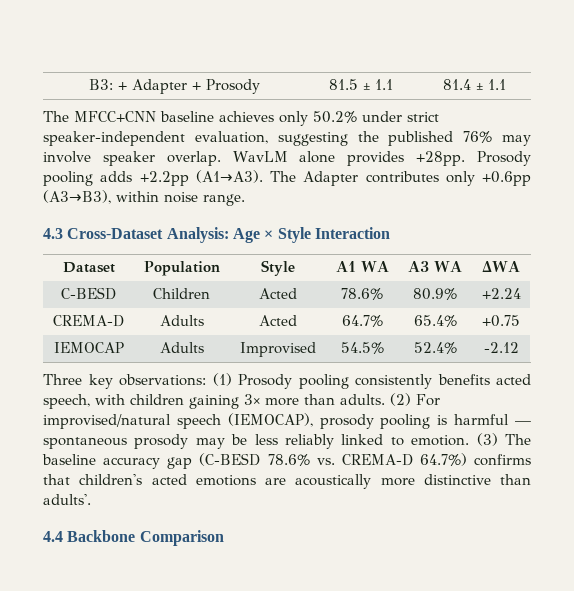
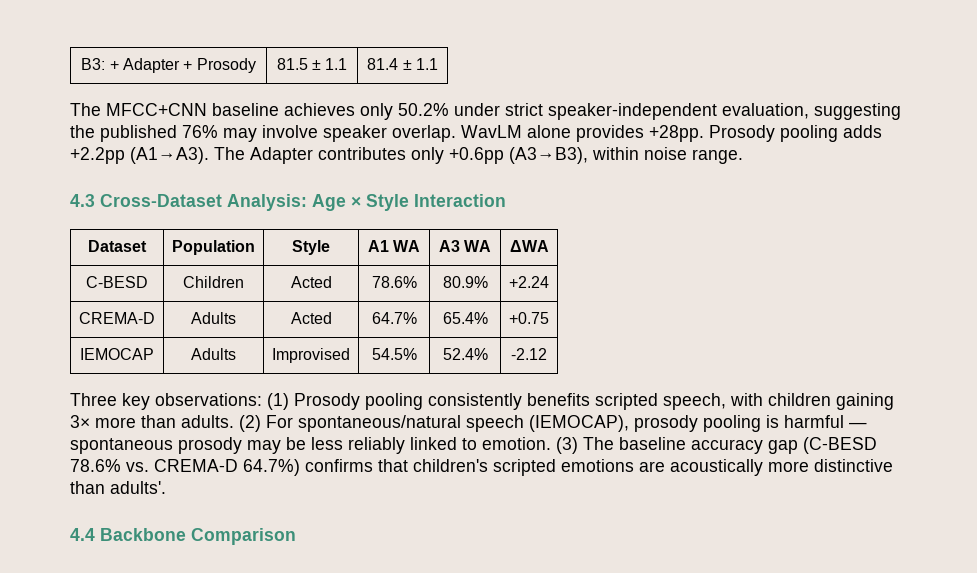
- Three key observations: (1) Prosody pooling consistently benefits acted speech, with children gaining 3× more than adults.
+ Three key observations: (1) Prosody pooling consistently benefits scripted speech, with children gaining 3× more than adults.
- (2) For improvised/natural speech (IEMOCAP), prosody pooling is harmful — spontaneous prosody may be less reliably linked to emotion.
+ (2) For spontaneous/natural speech (IEMOCAP), prosody pooling is harmful — spontaneous prosody may be less reliably linked to emotion.
- (3) The baseline accuracy gap (C-BESD 78.6% vs. CREMA-D 64.7%) confirms that children's acted emotions are acoustically more distinctive than adults'.
+ (3) The baseline accuracy gap (C-BESD 78.6% vs. CREMA-D 64.7%) confirms that children's scripted emotions are acoustically more distinctive than adults'.

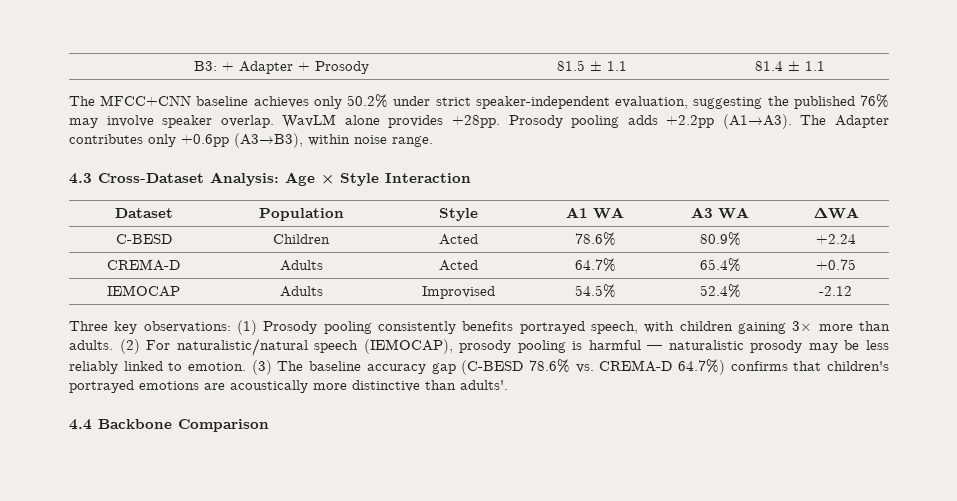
- Three key observations: (1) Prosody pooling consistently benefits scripted speech, with children gaining 3× more than adults.
+ Three key observations: (1) Prosody pooling consistently benefits portrayed speech, with children gaining 3× more than adults.
- (2) For spontaneous/natural speech (IEMOCAP), prosody pooling is harmful — spontaneous prosody may be less reliably linked to emotion.
+ (2) For naturalistic/natural speech (IEMOCAP), prosody pooling is harmful — naturalistic prosody may be less reliably linked to emotion.
- (3) The baseline accuracy gap (C-BESD 78.6% vs. CREMA-D 64.7%) confirms that children's scripted emotions are acoustically more distinctive than adults'.
+ (3) The baseline accuracy gap (C-BESD 78.6% vs. CREMA-D 64.7%) confirms that children's portrayed emotions are acoustically more distinctive than adults'.

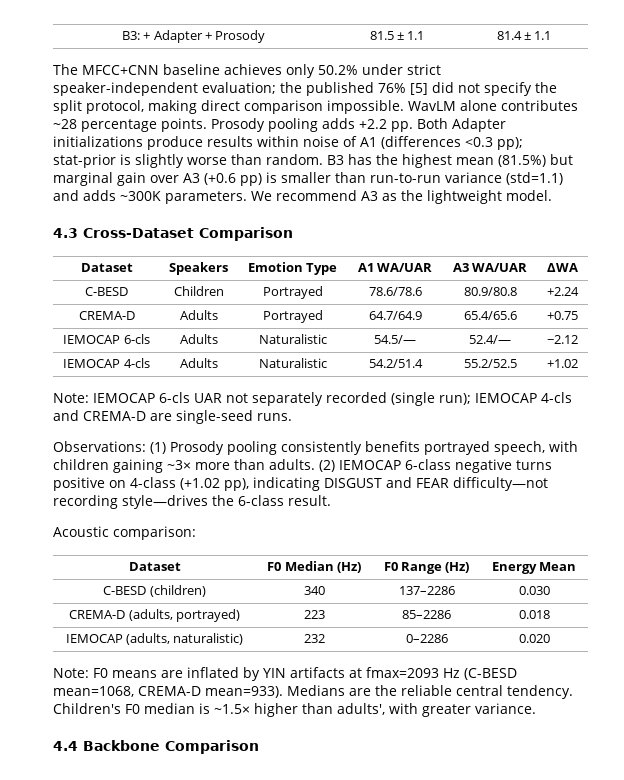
- The MFCC+CNN baseline achieves only 50.2% under strict speaker-independent evaluation, suggesting the published 76% may involve speaker overlap. WavLM alone provides +28pp. Prosody pooling adds +2.2pp (A1→A3). The Adapter contributes only +0.6pp (A3→B3), within noise range.
- 4.3 Cross-Dataset Analysis: Age × Style Interaction
- Dataset | Population | Style | A1 WA | A3 WA | ΔWA
+ The MFCC+CNN baseline achieves only 50.2% under strict speaker-independent evaluation; the published 76% [5] did not specify the split protocol, making direct comparison impossible. WavLM alone contributes ~28 percentage points. Prosody pooling adds +2.2 pp. Both Adapter initializations produce results within noise of A1 (differences <0.3 pp); stat-prior is slightly worse than random. B3 has the highest mean (81.5%) but marginal gain over A3 (+0.6 pp) is smaller than run-to-run variance (std=1.1) and adds ~300K parameters. We recommend A3 as the lightweight model.
+ 4.3 Cross-Dataset Comparison
+ Dataset | Speakers | Emotion Type | A1 WA/UAR | A3 WA/UAR | ΔWA
- C-BESD | Children | Acted | 78.6% | 80.9% | +2.24
+ C-BESD | Children | Portrayed | 78.6/78.6 | 80.9/80.8 | +2.24
- CREMA-D | Adults | Acted | 64.7% | 65.4% | +0.75
+ CREMA-D | Adults | Portrayed | 64.7/64.9 | 65.4/65.6 | +0.75
- IEMOCAP | Adults | Improvised | 54.5% | 52.4% | -2.12
- Three key observations: (1) Prosody pooling consistently benefits portrayed speech, with children gaining 3× more than adults.
+ IEMOCAP 6-cls | Adults | Naturalistic | 54.5/— | 52.4/— | −2.12
+ IEMOCAP 4-cls | Adults | Naturalistic | 54.2/51.4 | 55.2/52.5 | +1.02
+ Note: IEMOCAP 6-cls UAR not separately recorded (single run); IEMOCAP 4-cls and CREMA-D are single-seed runs.
+ Observations: (1) Prosody pooling consistently benefits portrayed speech, with children gaining ~3× more than adults.
- (2) For naturalistic/natural speech (IEMOCAP), prosody pooling is harmful — naturalistic prosody may be less reliably linked to emotion. (3) The baseline accuracy gap (C-BESD 78.6% vs. CREMA-D 64.7%) confirms that children's portrayed emotions are acoustically more distinctive than adults'.
+ (2) IEMOCAP 6-class negative turns positive on 4-class (+1.02 pp), indicating DISGUST and FEAR difficulty—not recording style—drives the 6-class result.
+ Acoustic comparison:
+ Dataset | F0 Median (Hz) | F0 Range (Hz) | Energy Mean
+ C-BESD (children) | 340 | 137–2286 | 0.030
+ CREMA-D (adults, portrayed) | 223 | 85–2286 | 0.018
+ IEMOCAP (adults, naturalistic) | 232 | 0–2286 | 0.020
+ Note: F0 means are inflated by YIN artifacts at fmax=2093 Hz (C-BESD mean=1068, CREMA-D mean=933). Medians are the reliable central tendency. Children's F0 median is ~1.5× higher than adults', with greater variance.

